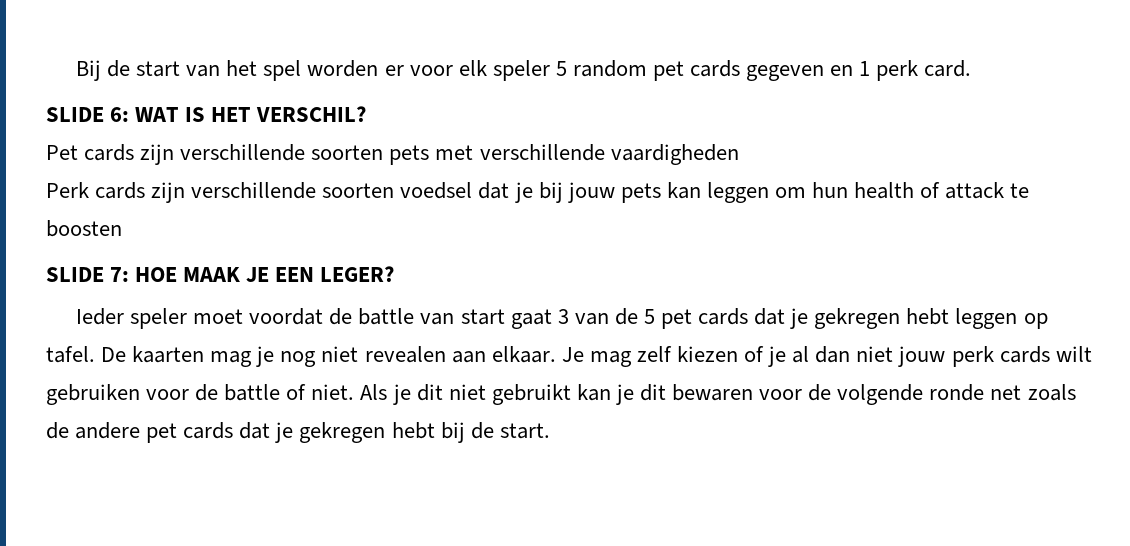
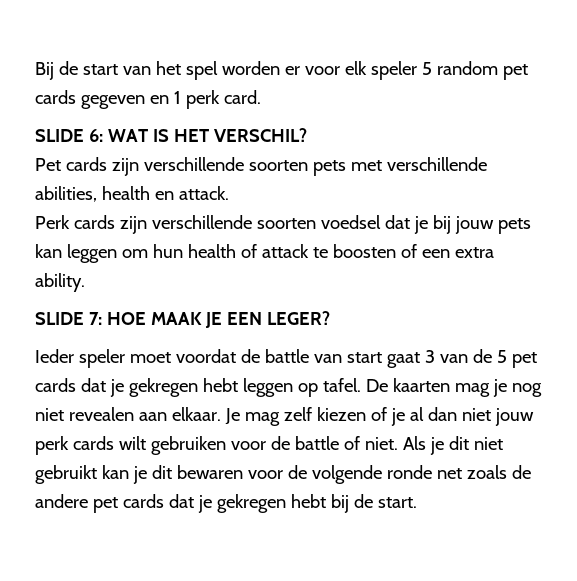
- Pet cards zijn verschillende soorten pets met verschillende vaardigheden
+ Pet cards zijn verschillende soorten pets met verschillende abilities, health en attack.
- Perk cards zijn verschillende soorten voedsel dat je bij jouw pets kan leggen om hun health of attack te boosten
+ Perk cards zijn verschillende soorten voedsel dat je bij jouw pets kan leggen om hun health of attack te boosten of een extra ability.

